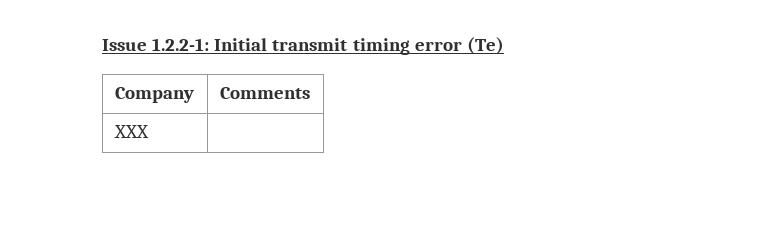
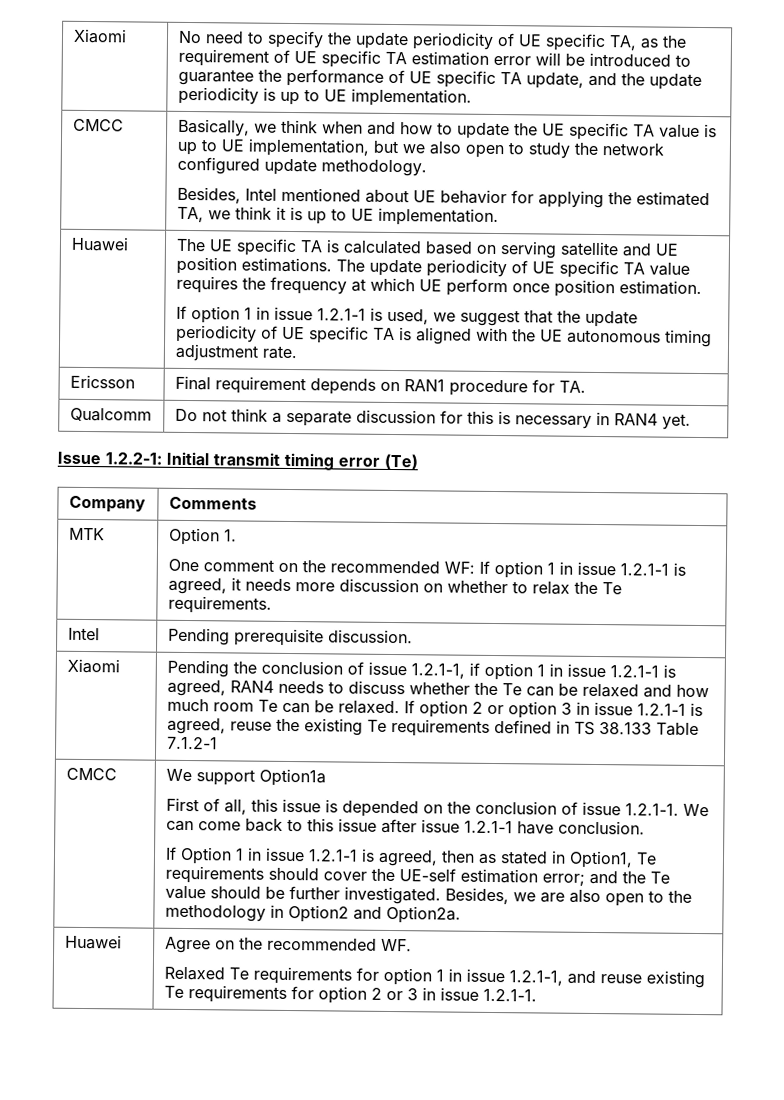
+ Xiaomi | No need to specify the update periodicity of UE specific TA, as the requirement of UE specific TA estimation error will be introduced to guarantee the performance of UE specific TA update, and the update periodicity is up to UE implementation.
+ CMCC | Basically, we think when and how to update the UE specific TA value is up to UE implementation, but we also open to study the network configured update methodology.
+ Besides, Intel mentioned about UE behavior for applying the estimated TA, we think it is up to UE implementation.
+ Huawei | The UE specific TA is calculated based on serving satellite and UE position estimations. The update periodicity of UE specific TA value requires the frequency at which UE perform once position estimation.
+ If option 1 in issue 1.2.1-1 is used, we suggest that the update periodicity of UE specific TA is aligned with the UE autonomous timing adjustment rate.
+ Ericsson | Final requirement depends on RAN1 procedure for TA.
+ Qualcomm | Do not think a separate discussion for this is necessary in RAN4 yet.
- XXX |
+ MTK | Option 1.
+ One comment on the recommended WF: If option 1 in issue 1.2.1-1 is agreed, it needs more discussion on whether to relax the Te requirements.
+ Intel | Pending prerequisite discussion.
+ Xiaomi | Pending the conclusion of issue 1.2.1-1, if option 1 in issue 1.2.1-1 is agreed, RAN4 needs to discuss whether the Te can be relaxed and how much room Te can be relaxed. If option 2 or option 3 in issue 1.2.1-1 is agreed, reuse the existing Te requirements defined in TS 38.133 Table 7.1.2-1
+ CMCC | We support Option1a
+ First of all, this issue is depended on the conclusion of issue 1.2.1-1. We can come back to this issue after issue 1.2.1-1 have conclusion.
+ If Option 1 in issue 1.2.1-1 is agreed, then as stated in Option1, Te requirements should cover the UE-self estimation error; and the Te value should be further investigated. Besides, we are also open to the methodology in Option2 and Option2a.
+ Huawei | Agree on the recommended WF.
+ Relaxed Te requirements for option 1 in issue 1.2.1-1, and reuse existing Te requirements for option 2 or 3 in issue 1.2.1-1.

